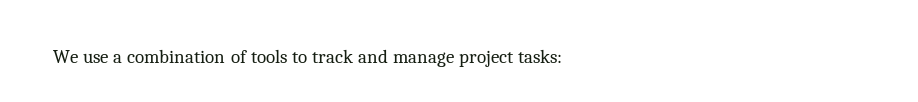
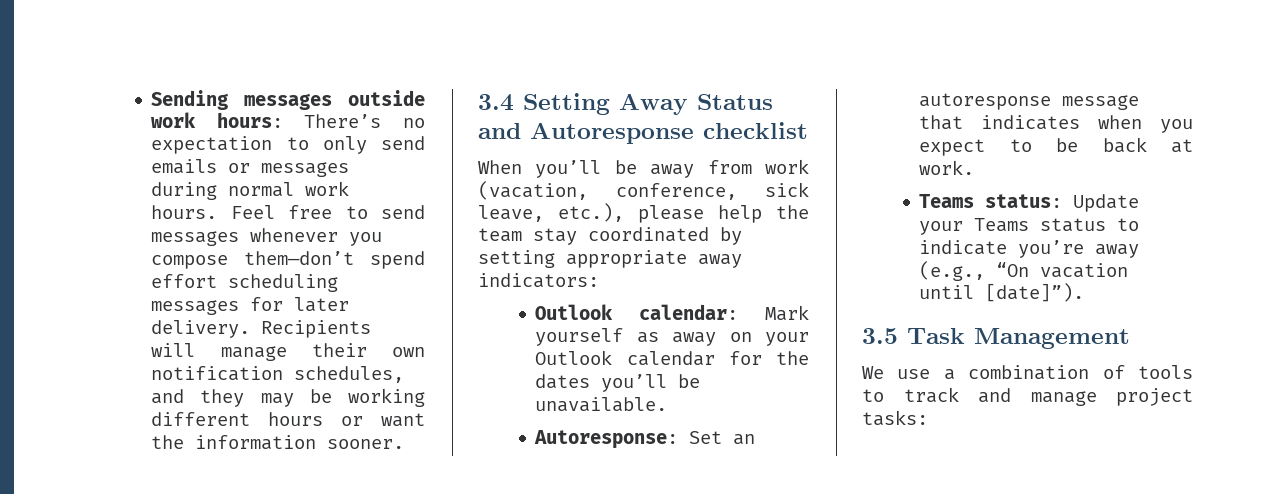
+ Sending messages outside work hours: There’s no expectation to only send emails or messages during normal work hours. Feel free to send messages whenever you compose them—don’t spend effort scheduling messages for later delivery. Recipients will manage their own notification schedules, and they may be working different hours or want the information sooner.
+ 3.4 Setting Away Status and Autoresponse checklist
+ When you’ll be away from work (vacation, conference, sick leave, etc.), please help the team stay coordinated by setting appropriate away indicators:
+ Outlook calendar: Mark yourself as away on your Outlook calendar for the dates you’ll be unavailable.
+ Autoresponse: Set an autoresponse message that indicates when you expect to be back at work.
+ Teams status: Update your Teams status to indicate you’re away (e.g., “On vacation until [date]”).
+ 3.5 Task Management

